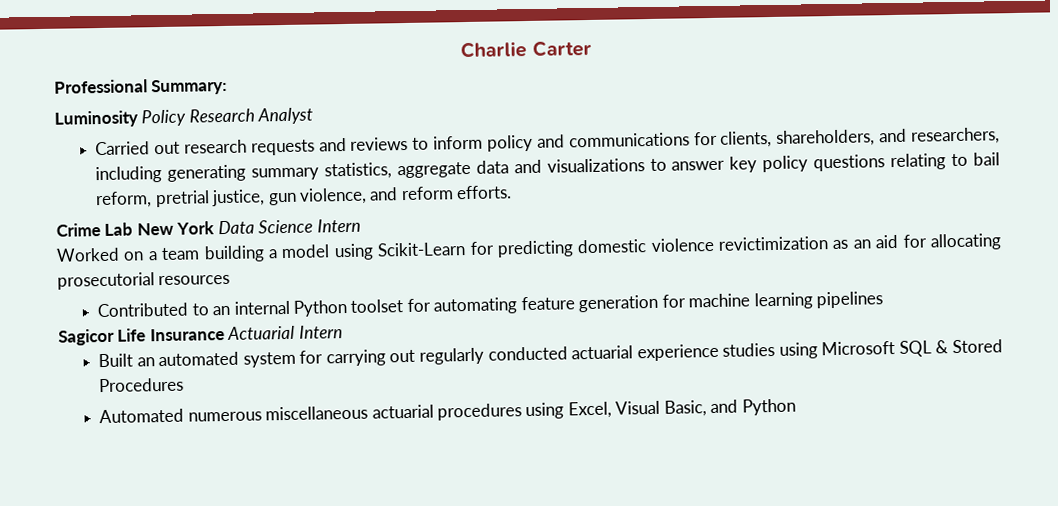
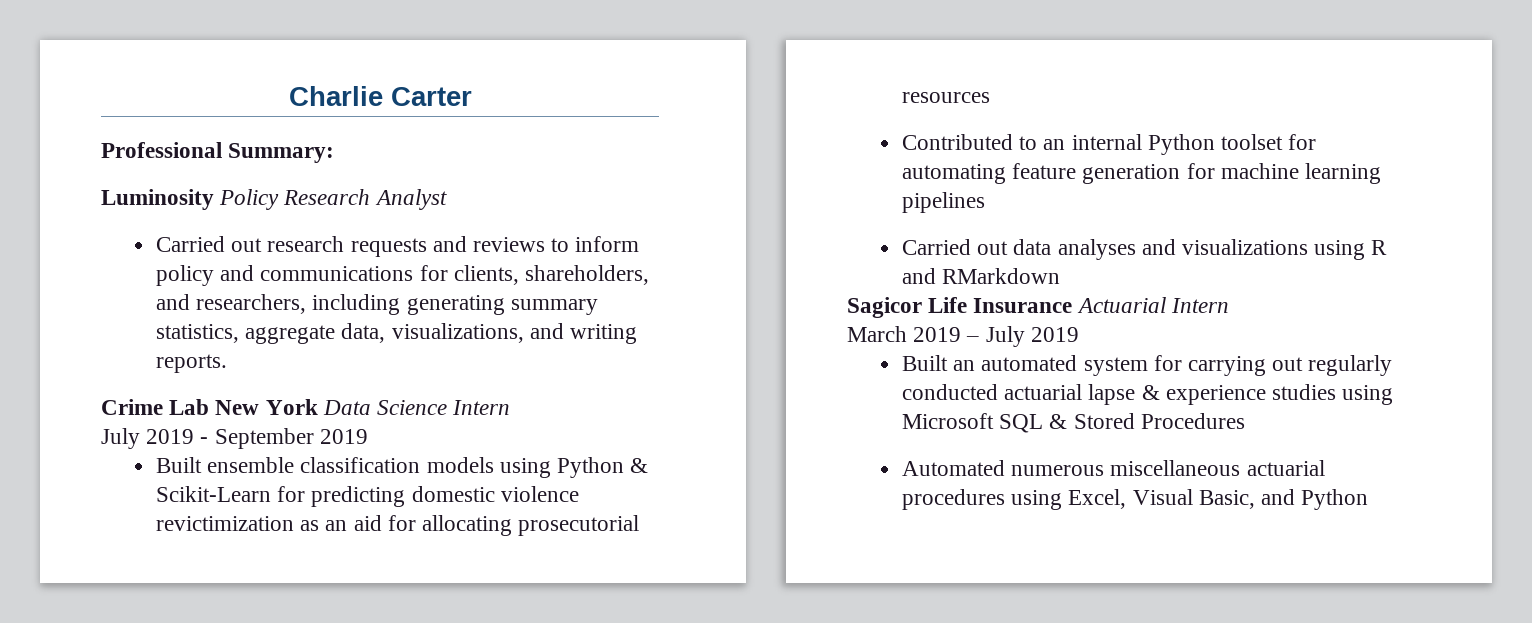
- Carried out research requests and reviews to inform policy and communications for clients, shareholders, and researchers, including generating summary statistics, aggregate data and visualizations to answer key policy questions relating to bail reform, pretrial justice, gun violence, and reform efforts.
+ Carried out research requests and reviews to inform policy and communications for clients, shareholders, and researchers, including generating summary statistics, aggregate data, visualizations, and writing reports.
- Worked on a team building a model using Scikit-Learn for predicting domestic violence revictimization as an aid for allocating prosecutorial resources
+ July 2019 - September 2019
+ Built ensemble classification models using Python & Scikit-Learn for predicting domestic violence revictimization as an aid for allocating prosecutorial resources
+ Carried out data analyses and visualizations using R and RMarkdown
+ March 2019 – July 2019
- Built an automated system for carrying out regularly conducted actuarial experience studies using Microsoft SQL & Stored Procedures
+ Built an automated system for carrying out regularly conducted actuarial lapse & experience studies using Microsoft SQL & Stored Procedures

